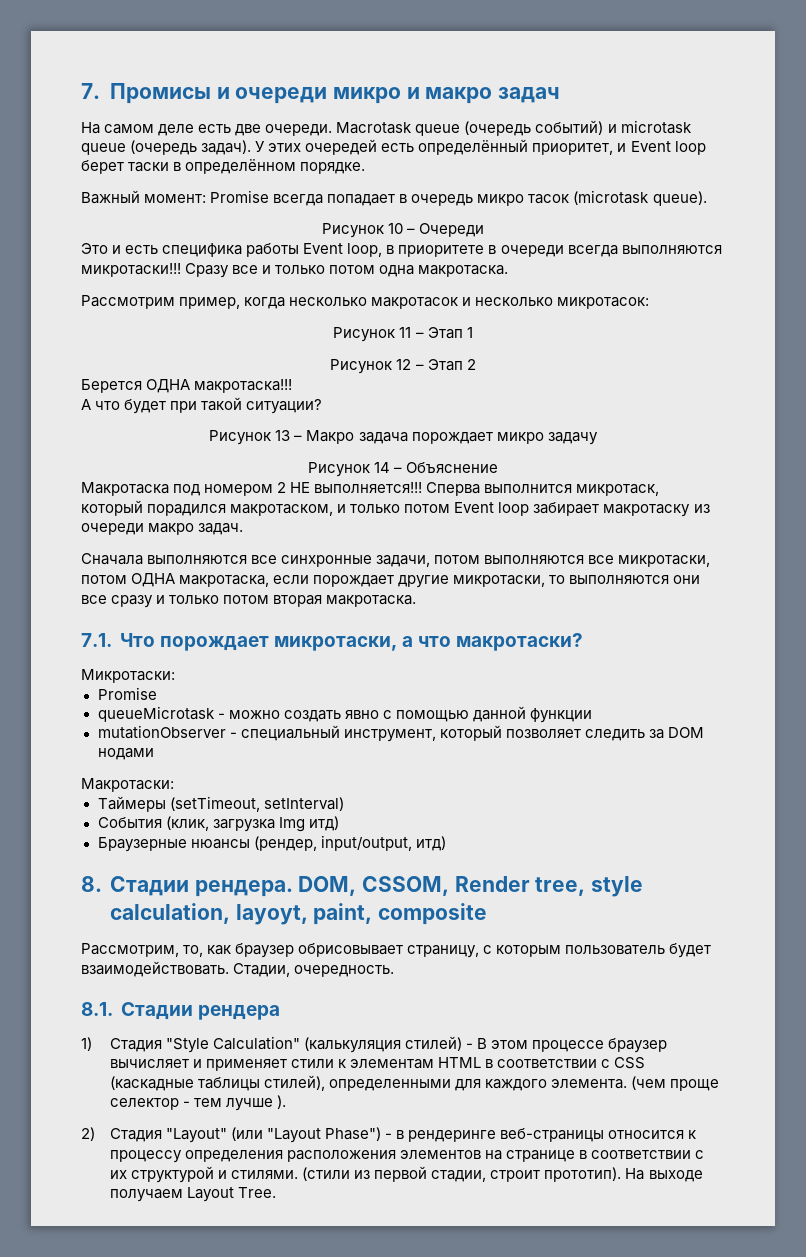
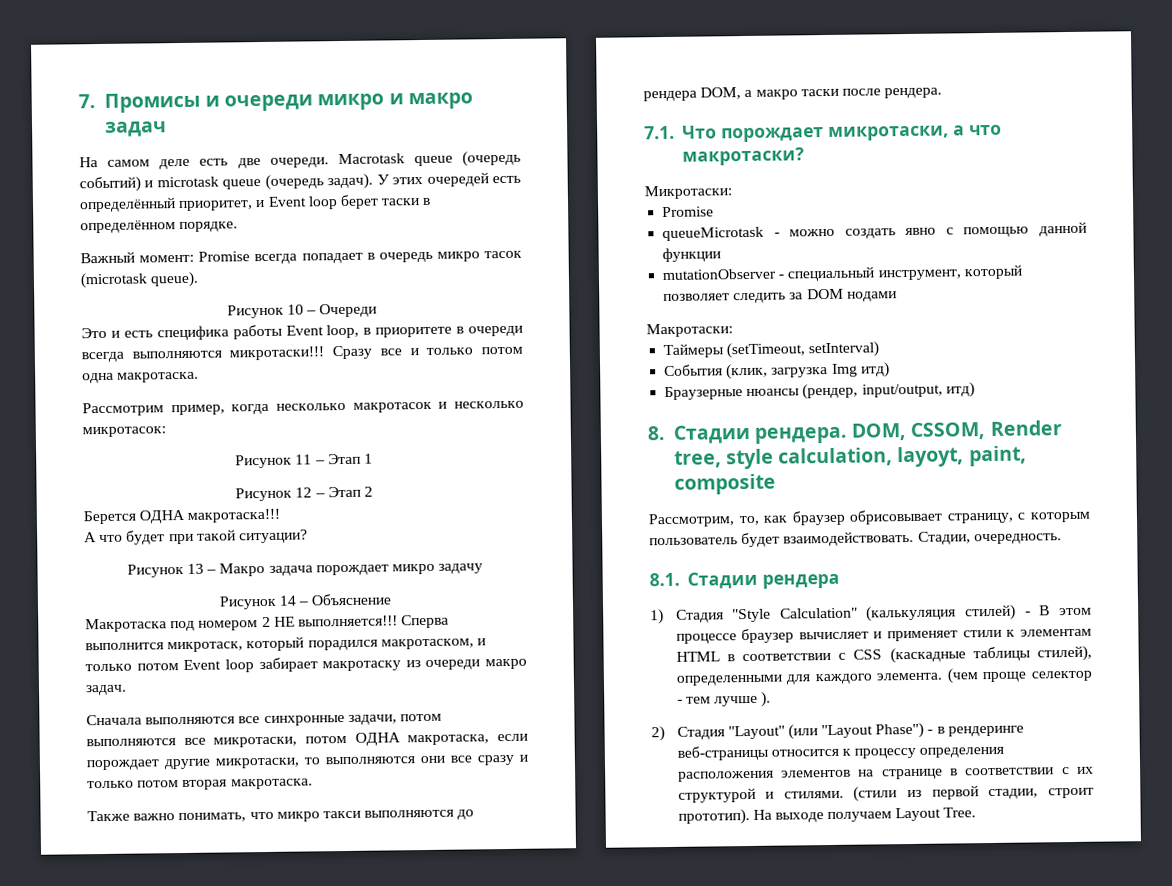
+ Также важно понимать, что микро такси выполняются до рендера DOM, а макро таски после рендера.

